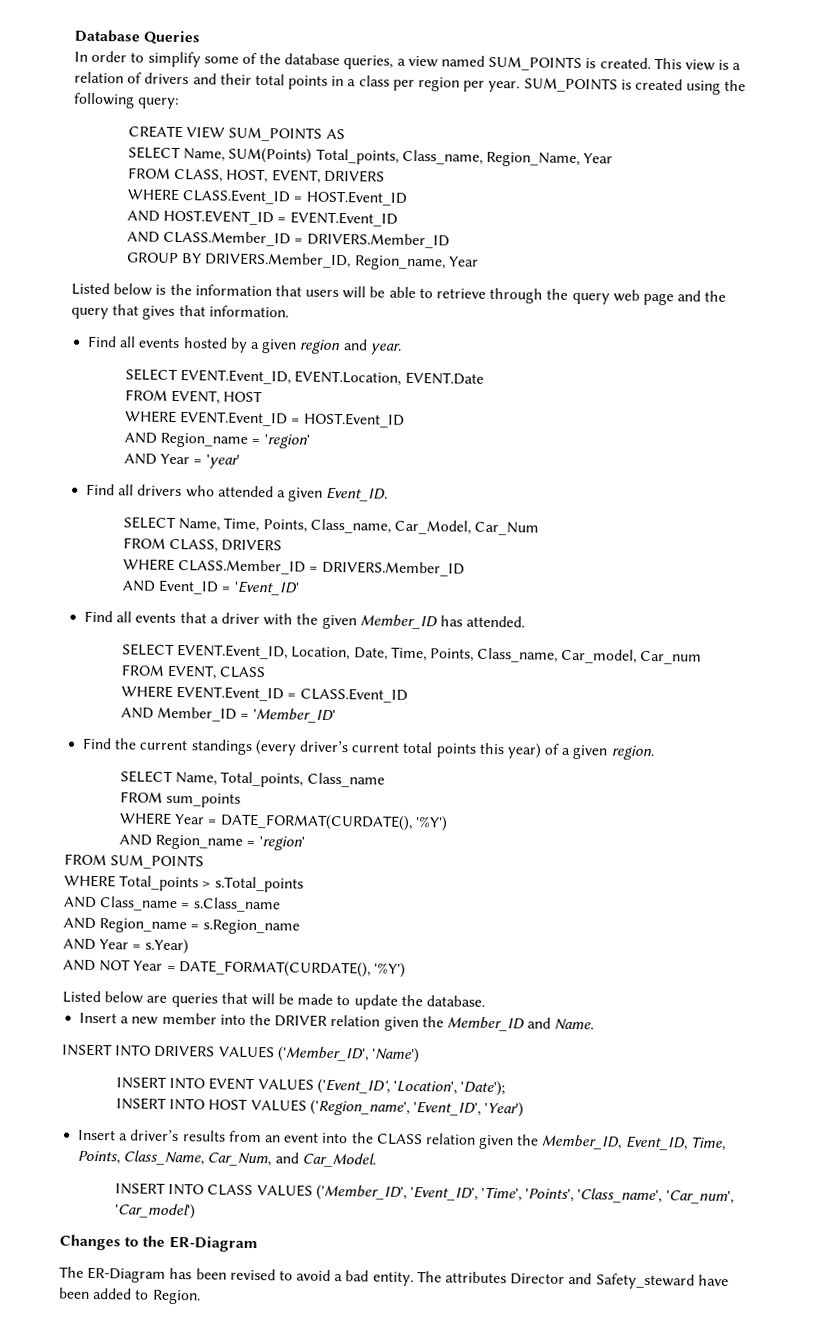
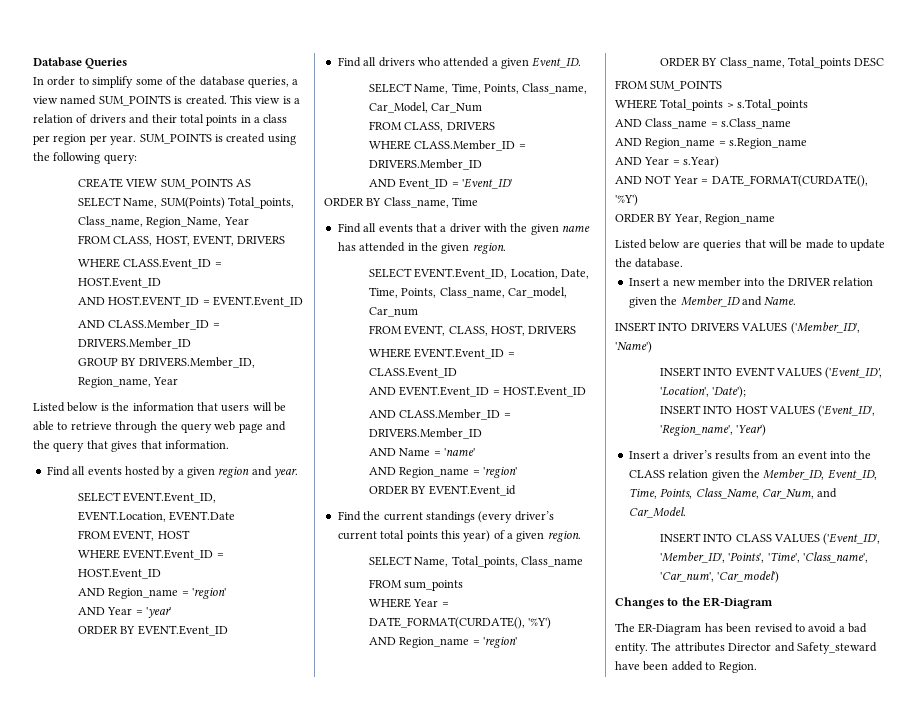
+ ORDER BY EVENT.Event_ID
+ ORDER BY Class_name, Time
- Find all events that a driver with the given Member_ID has attended.
+ Find all events that a driver with the given name has attended in the given region.
- FROM EVENT, CLASS
+ FROM EVENT, CLASS, HOST, DRIVERS
- AND Member_ID = 'Member_ID'
+ AND EVENT.Event_ID = HOST.Event_ID
+ AND CLASS.Member_ID = DRIVERS.Member_ID
+ AND Name = 'name'
+ AND Region_name = 'region'
+ ORDER BY EVENT.Event_id
+ ORDER BY Class_name, Total_points DESC
+ ORDER BY Year, Region_name
- INSERT INTO HOST VALUES ('Region_name', 'Event_ID', 'Year')
+ INSERT INTO HOST VALUES ('Event_ID', 'Region_name', 'Year')
- INSERT INTO CLASS VALUES ('Member_ID', 'Event_ID', 'Time', 'Points', 'Class_name', 'Car_num', 'Car_model')
+ INSERT INTO CLASS VALUES ('Event_ID', 'Member_ID', 'Points', 'Time', 'Class_name', 'Car_num', 'Car_model')

